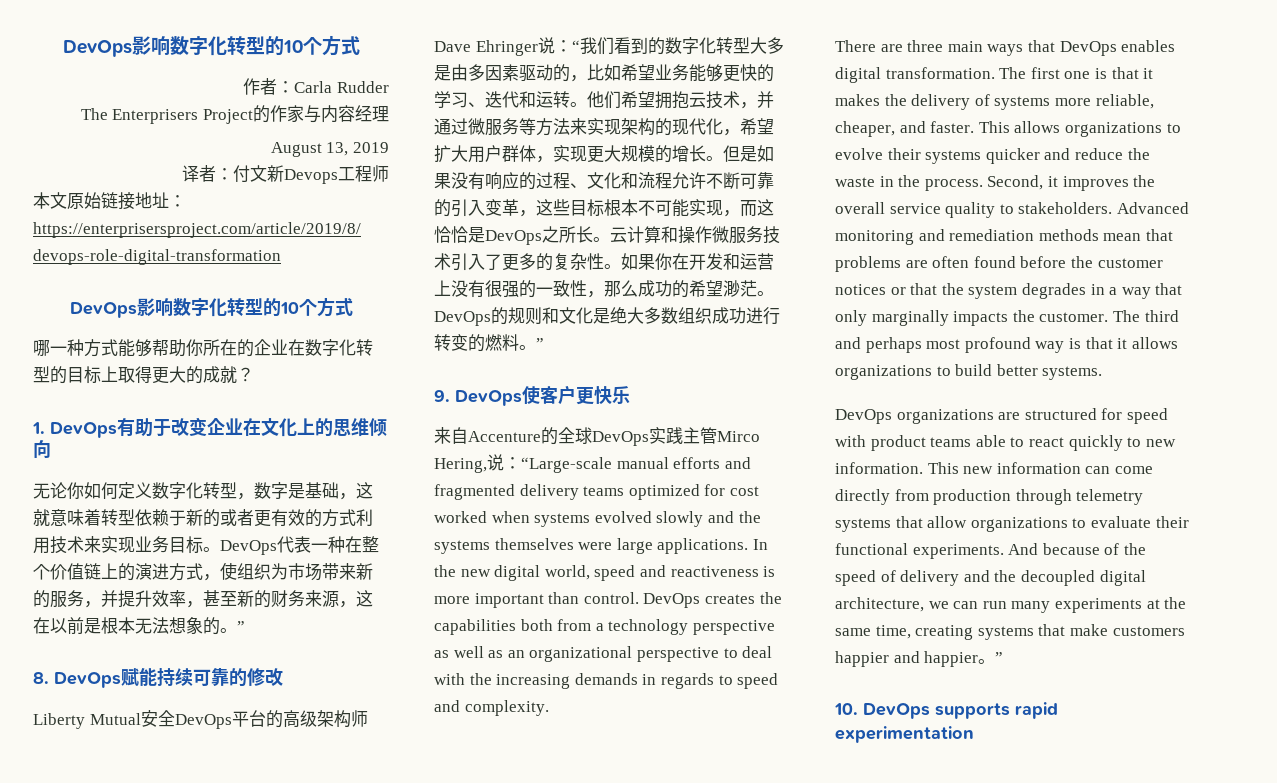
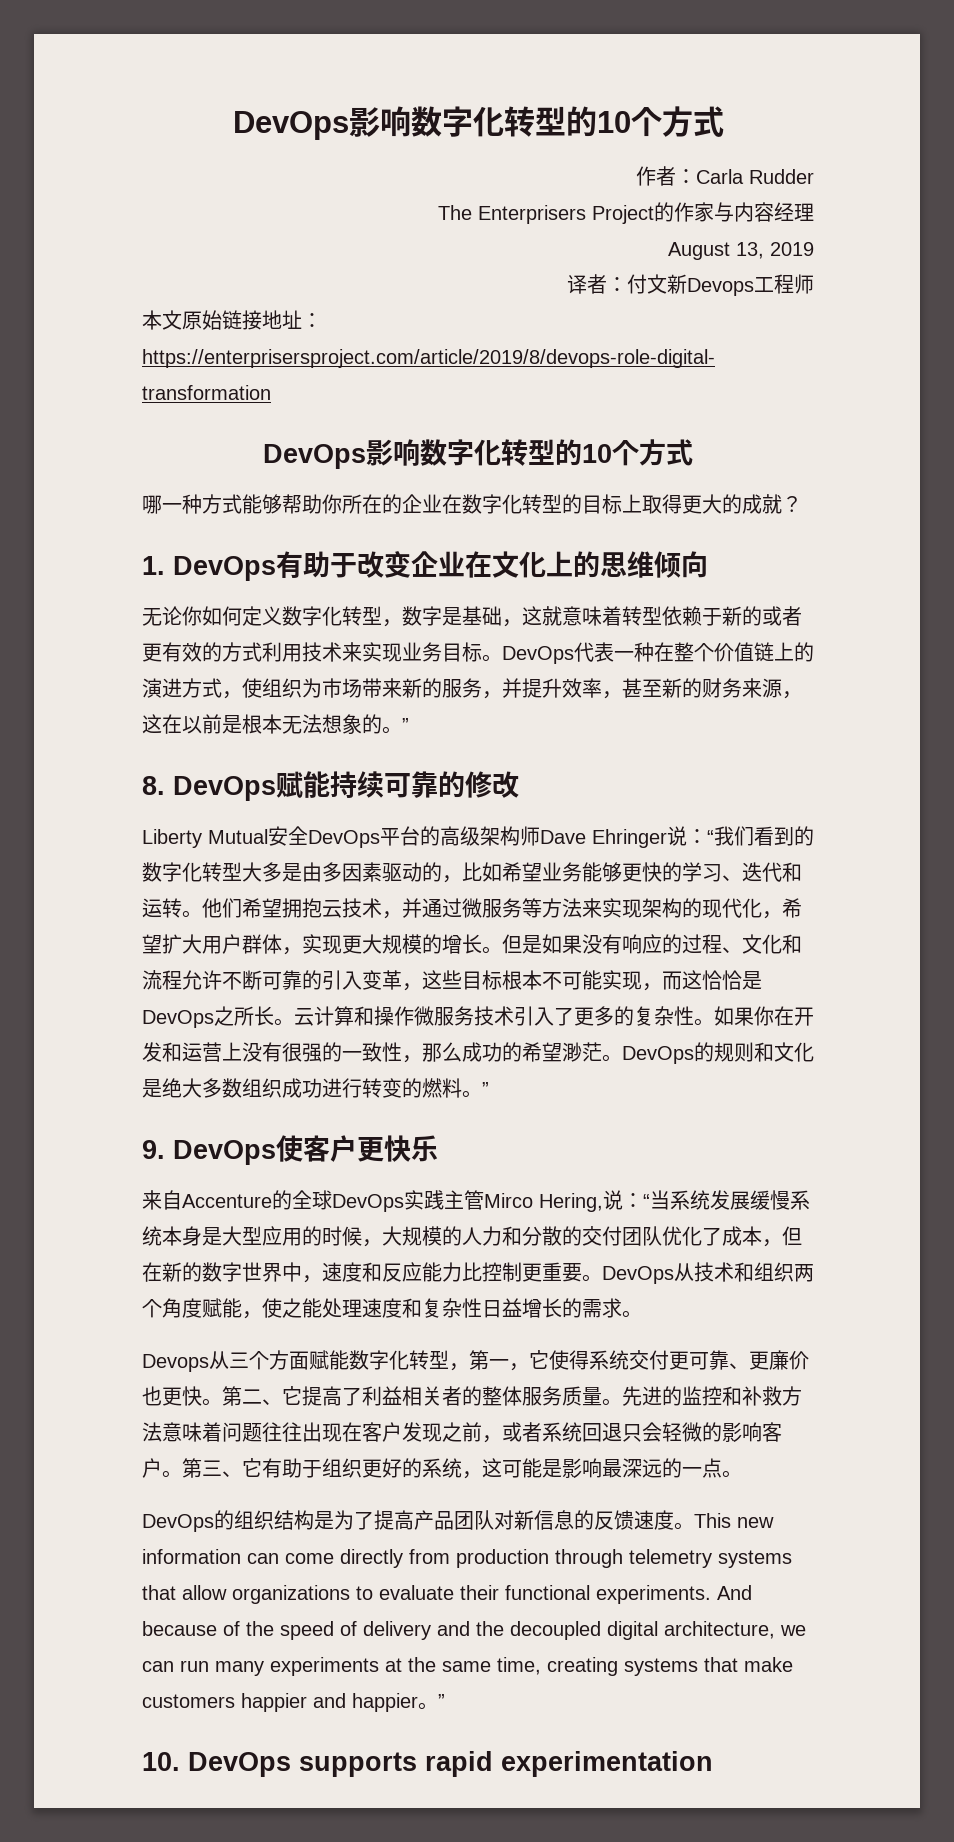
- 来自Accenture的全球DevOps实践主管Mirco Hering,说：“Large-scale manual efforts and fragmented delivery teams optimized for cost worked when systems evolved slowly and the systems themselves were large applications. In the new digital world, speed and reactiveness is more important than control. DevOps creates the capabilities both from a technology perspective as well as an organizational perspective to deal with the increasing demands in regards to speed and complexity.
- There are three main ways that DevOps enables digital transformation. The first one is that it makes the delivery of systems more reliable, cheaper, and faster. This allows organizations to evolve their systems quicker and reduce the waste in the process. Second, it improves the overall service quality to stakeholders. Advanced monitoring and remediation methods mean that problems are often found before the customer notices or that the system degrades in a way that only marginally impacts the customer. The third and perhaps most profound way is that it allows organizations to build better systems.
- DevOps organizations are structured for speed with product teams able to react quickly to new information.
+ 来自Accenture的全球DevOps实践主管Mirco Hering,说：“当系统发展缓慢系统本身是大型应用的时候，大规模的人力和分散的交付团队优化了成本，但在新的数字世界中，速度和反应能力比控制更重要。DevOps从技术和组织两个角度赋能，使之能处理速度和复杂性日益增长的需求。
+ Devops从三个方面赋能数字化转型，第一，它使得系统交付更可靠、更廉价也更快。第二、它提高了利益相关者的整体服务质量。先进的监控和补救方法意味着问题往往出现在客户发现之前，或者系统回退只会轻微的影响客户。第三、它有助于组织更好的系统，这可能是影响最深远的一点。
+ DevOps的组织结构是为了提高产品团队对新信息的反馈速度。

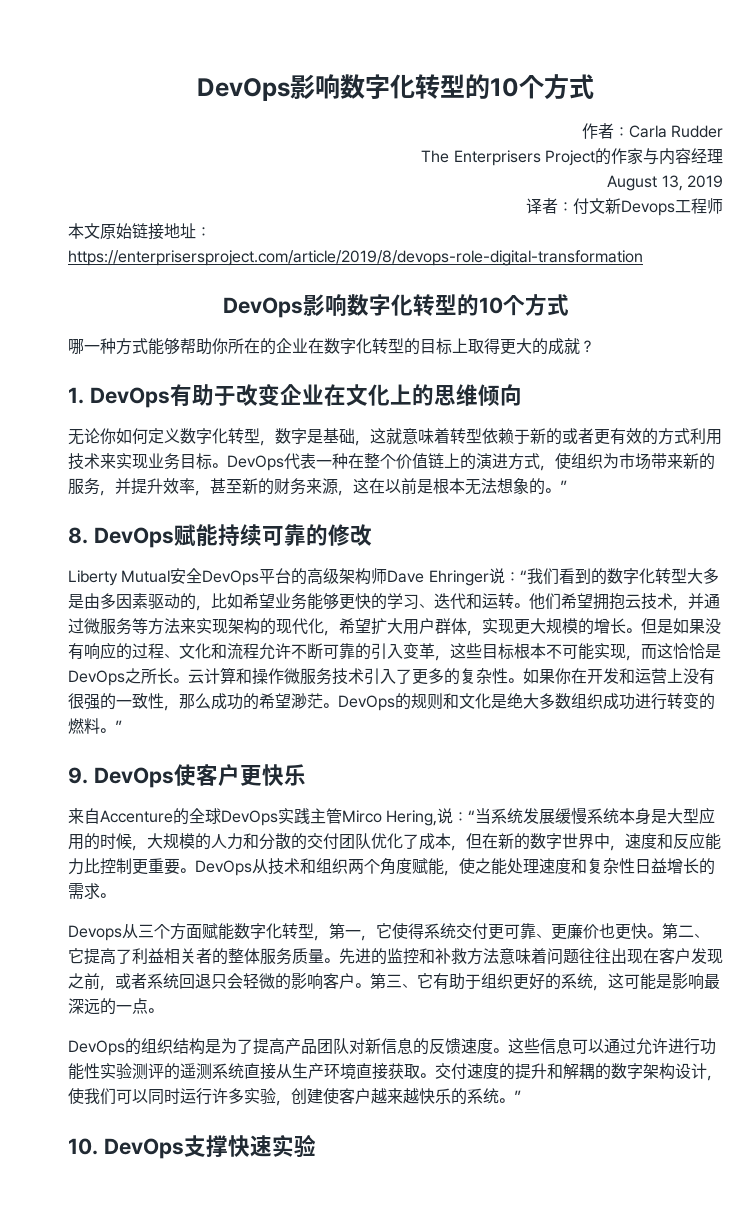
- This new information can come directly from production through telemetry systems that allow organizations to evaluate their functional experiments. And because of the speed of delivery and the decoupled digital architecture, we can run many experiments at the same time, creating systems that make customers happier and happier。”
+ 这些信息可以通过允许进行功能性实验测评的遥测系统直接从生产环境直接获取。交付速度的提升和解耦的数字架构设计，使我们可以同时运行许多实验，创建使客户越来越快乐的系统。”
- 10. DevOps supports rapid experimentation
+ 10. DevOps支撑快速实验

